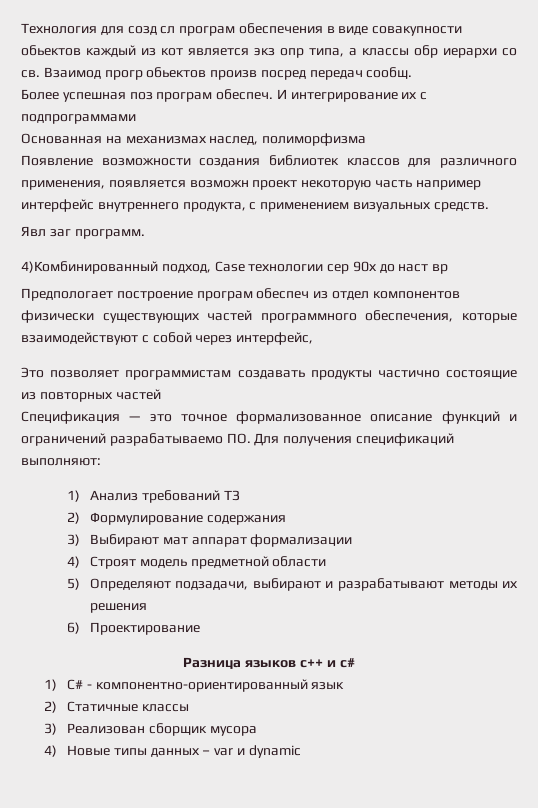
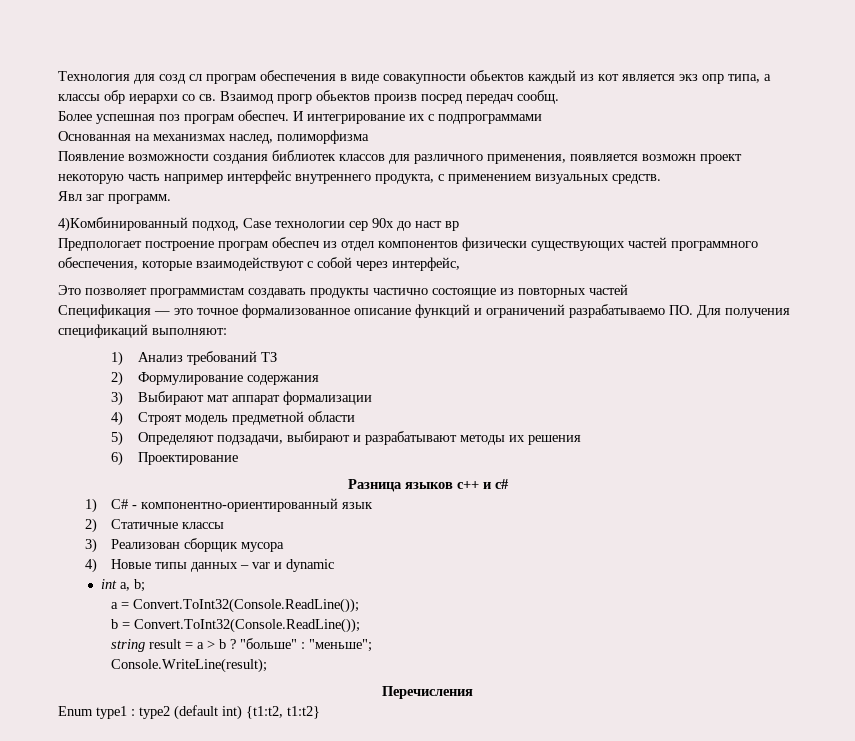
+ int a, b;
+ a = Convert.ToInt32(Console.ReadLine());
+ b = Convert.ToInt32(Console.ReadLine());
+ string result = a > b ? "больше" : "меньше";
+ Console.WriteLine(result);
+ Перечисления
+ Enum type1 : type2 (default int) {t1:t2, t1:t2}

